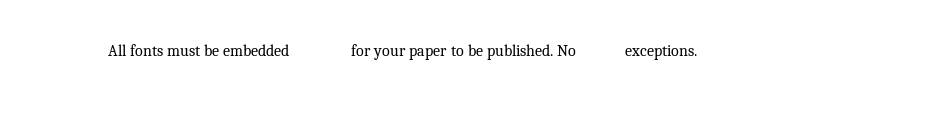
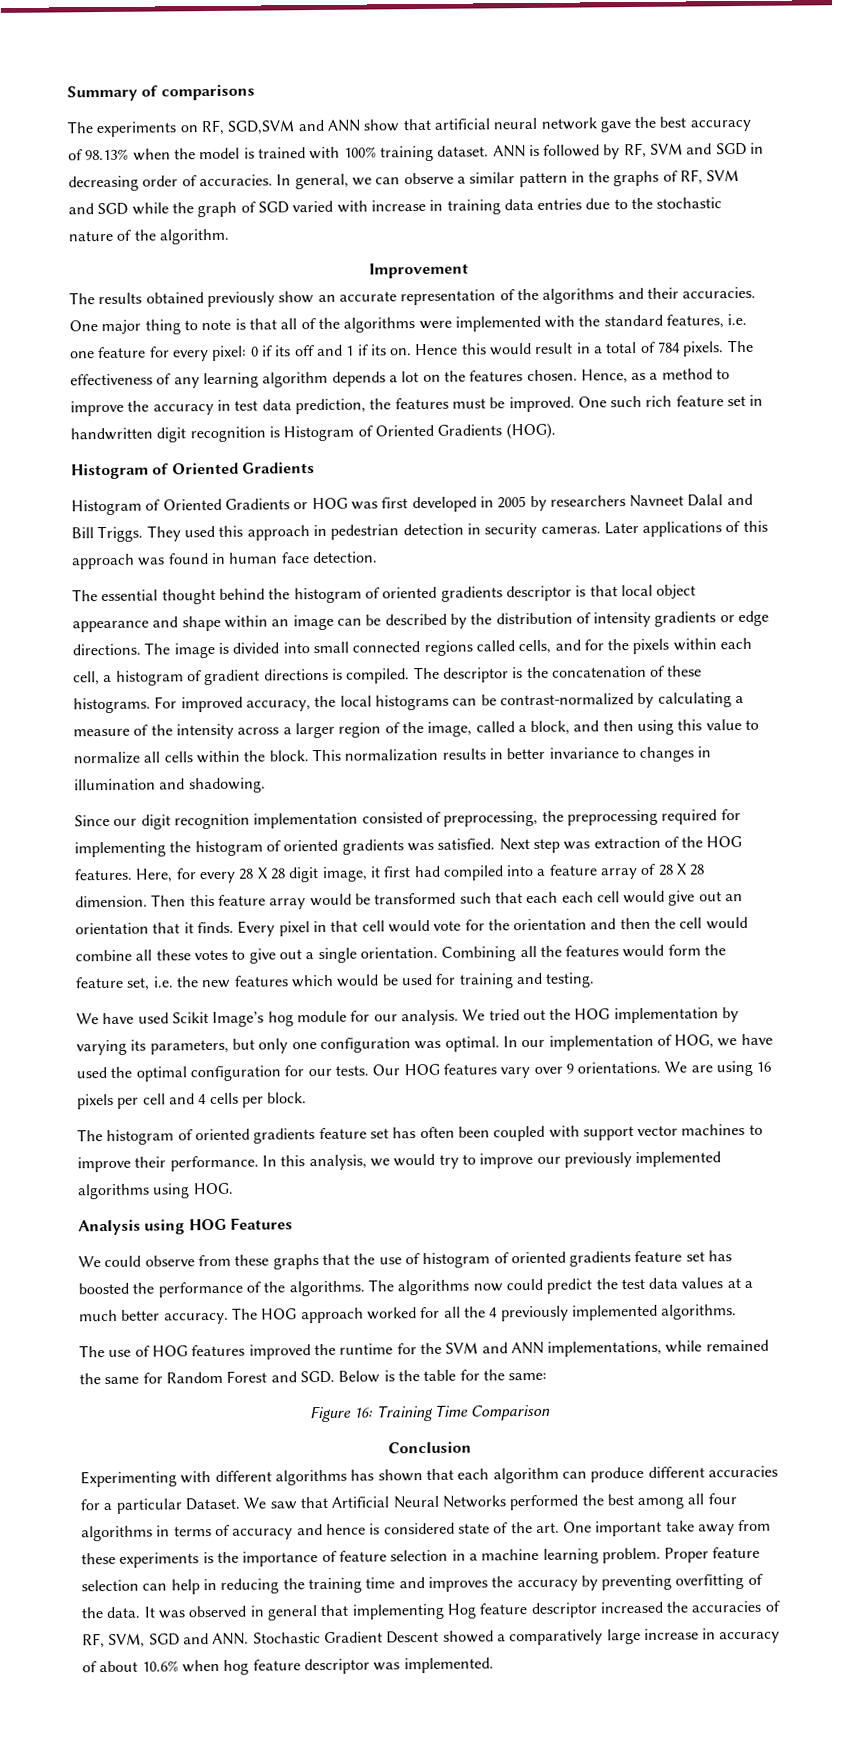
- All fonts must be embedded for your paper to be published. No exceptions.
+ Summary of comparisons
+ The experiments on RF, SGD,SVM and ANN show that artificial neural network gave the best accuracy of 98.13% when the model is trained with 100% training dataset. ANN is followed by RF, SVM and SGD in decreasing order of accuracies. In general, we can observe a similar pattern in the graphs of RF, SVM and SGD while the graph of SGD varied with increase in training data entries due to the stochastic nature of the algorithm.
+ Improvement
+ The results obtained previously show an accurate representation of the algorithms and their accuracies. One major thing to note is that all of the algorithms were implemented with the standard features, i.e. one feature for every pixel: 0 if its off and 1 if its on. Hence this would result in a total of 784 pixels. The effectiveness of any learning algorithm depends a lot on the features chosen. Hence, as a method to improve the accuracy in test data prediction, the features must be improved. One such rich feature set in handwritten digit recognition is Histogram of Oriented Gradients (HOG).
+ Histogram of Oriented Gradients
+ Histogram of Oriented Gradients or HOG was first developed in 2005 by researchers Navneet Dalal and Bill Triggs. They used this approach in pedestrian detection in security cameras. Later applications of this approach was found in human face detection.
+ The essential thought behind the histogram of oriented gradients descriptor is that local object appearance and shape within an image can be described by the distribution of intensity gradients or edge directions. The image is divided into small connected regions called cells, and for the pixels within each cell, a histogram of gradient directions is compiled. The descriptor is the concatenation of these histograms. For improved accuracy, the local histograms can be contrast-normalized by calculating a measure of the intensity across a larger region of the image, called a block, and then using this value to normalize all cells within the block. This normalization results in better invariance to changes in illumination and shadowing.
+ Since our digit recognition implementation consisted of preprocessing, the preprocessing required for implementing the histogram of oriented gradients was satisfied. Next step was extraction of the HOG features. Here, for every 28 X 28 digit image, it first had compiled into a feature array of 28 X 28 dimension. Then this feature array would be transformed such that each each cell would give out an orientation that it finds. Every pixel in that cell would vote for the orientation and then the cell would combine all these votes to give out a single orientation. Combining all the features would form the feature set, i.e. the new features which would be used for training and testing.
+ We have used Scikit Image’s hog module for our analysis. We tried out the HOG implementation by varying its parameters, but only one configuration was optimal. In our implementation of HOG, we have used the optimal configuration for our tests. Our HOG features vary over 9 orientations. We are using 16 pixels per cell and 4 cells per block.
+ The histogram of oriented gradients feature set has often been coupled with support vector machines to improve their performance. In this analysis, we would try to improve our previously implemented algorithms using HOG.
+ Analysis using HOG Features
+ We could observe from these graphs that the use of histogram of oriented gradients feature set has boosted the performance of the algorithms. The algorithms now could predict the test data values at a much better accuracy. The HOG approach worked for all the 4 previously implemented algorithms.
+ The use of HOG features improved the runtime for the SVM and ANN implementations, while remained the same for Random Forest and SGD. Below is the table for the same:
+ Figure 16: Training Time Comparison
+ Conclusion
+ Experimenting with different algorithms has shown that each algorithm can produce different accuracies for a particular Dataset. We saw that Artificial Neural Networks performed the best among all four algorithms in terms of accuracy and hence is considered state of the art. One important take away from these experiments is the importance of feature selection in a machine learning problem. Proper feature selection can help in reducing the training time and improves the accuracy by preventing overfitting of the data. It was observed in general that implementing Hog feature descriptor increased the accuracies of RF, SVM, SGD and ANN. Stochastic Gradient Descent showed a comparatively large increase in accuracy of about 10.6% when hog feature descriptor was implemented.

